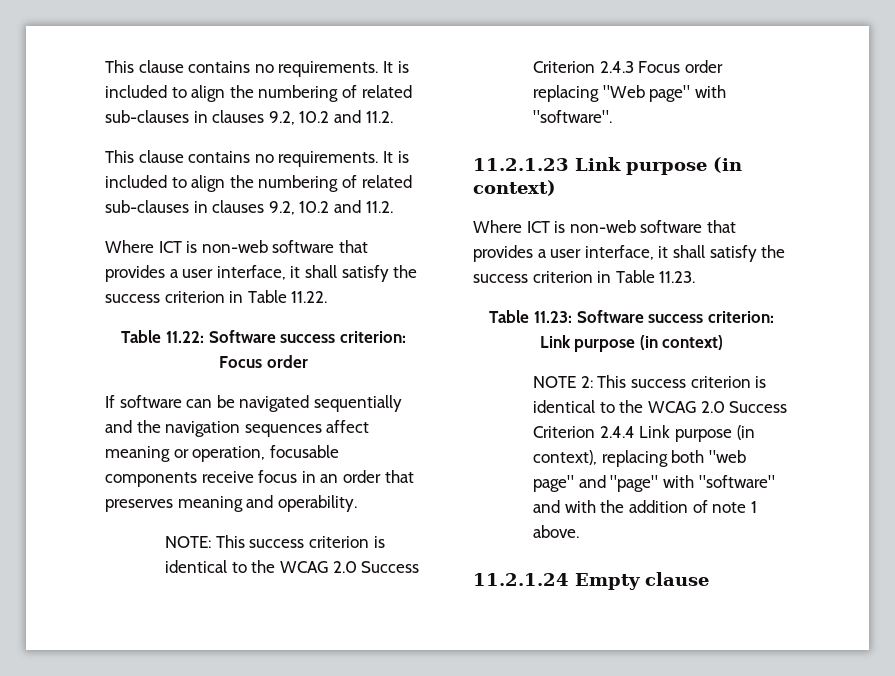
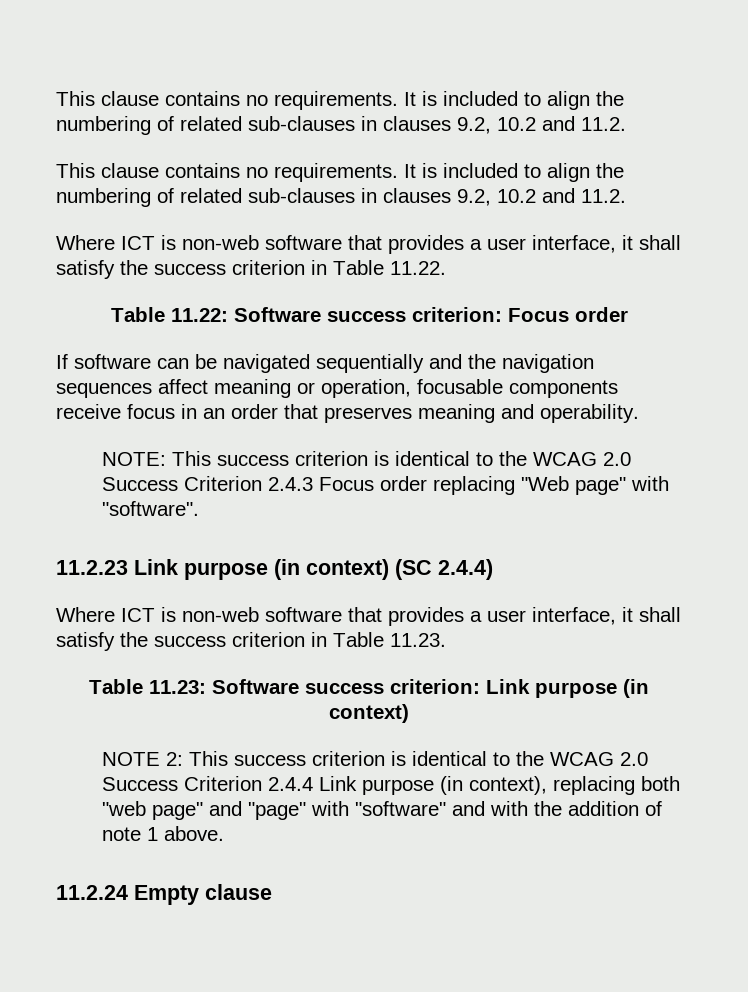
- 11.2.1.23 Link purpose (in context)
+ 11.2.23 Link purpose (in context) (SC 2.4.4)
- 11.2.1.24 Empty clause
+ 11.2.24 Empty clause

